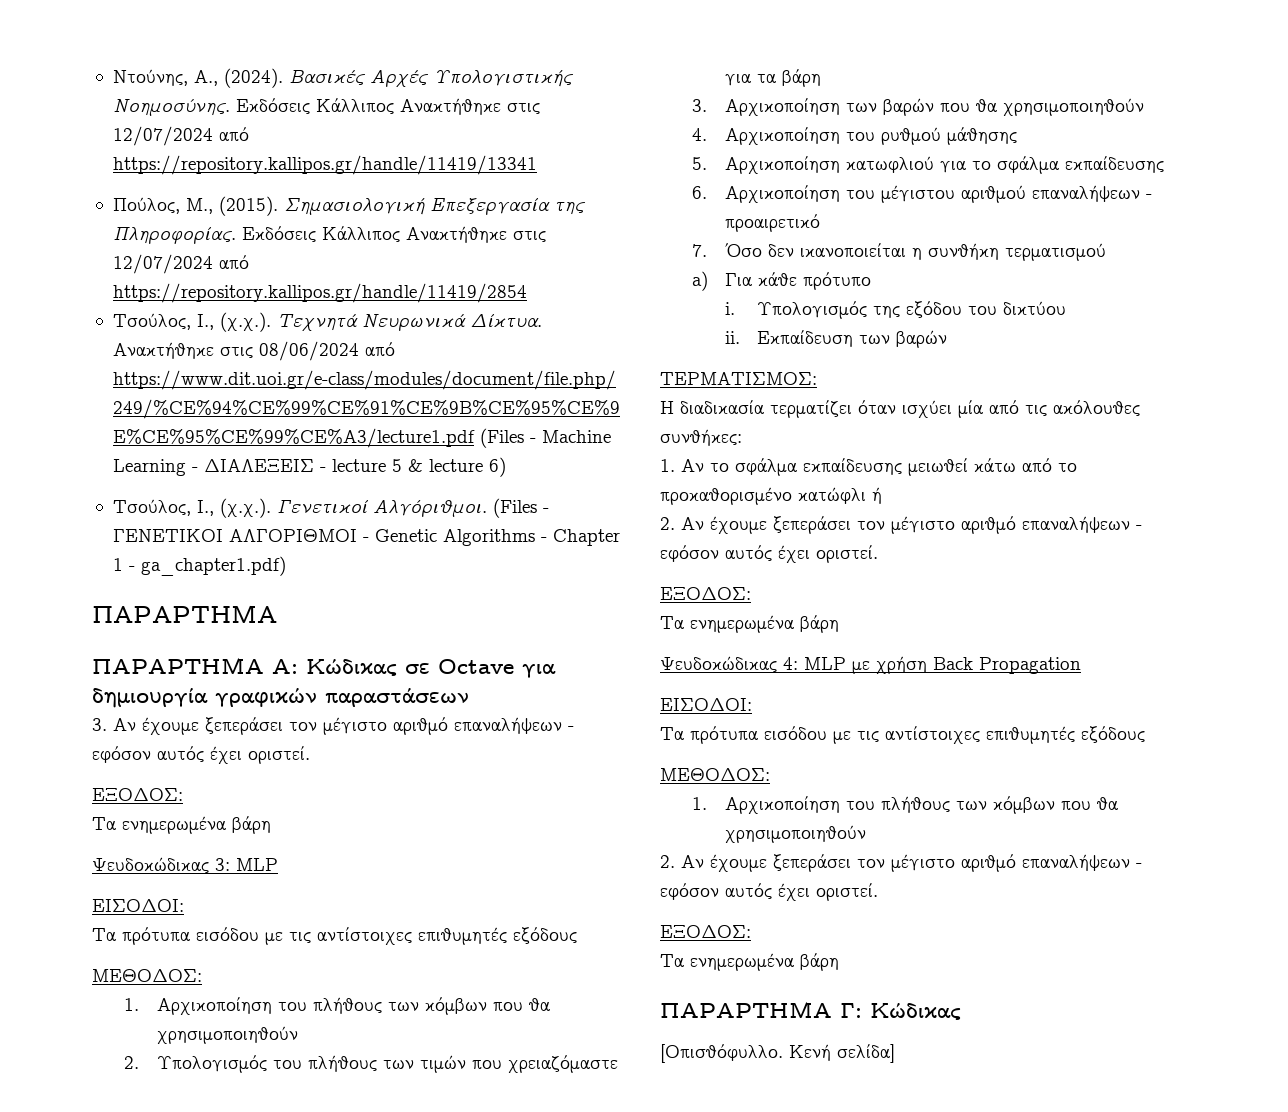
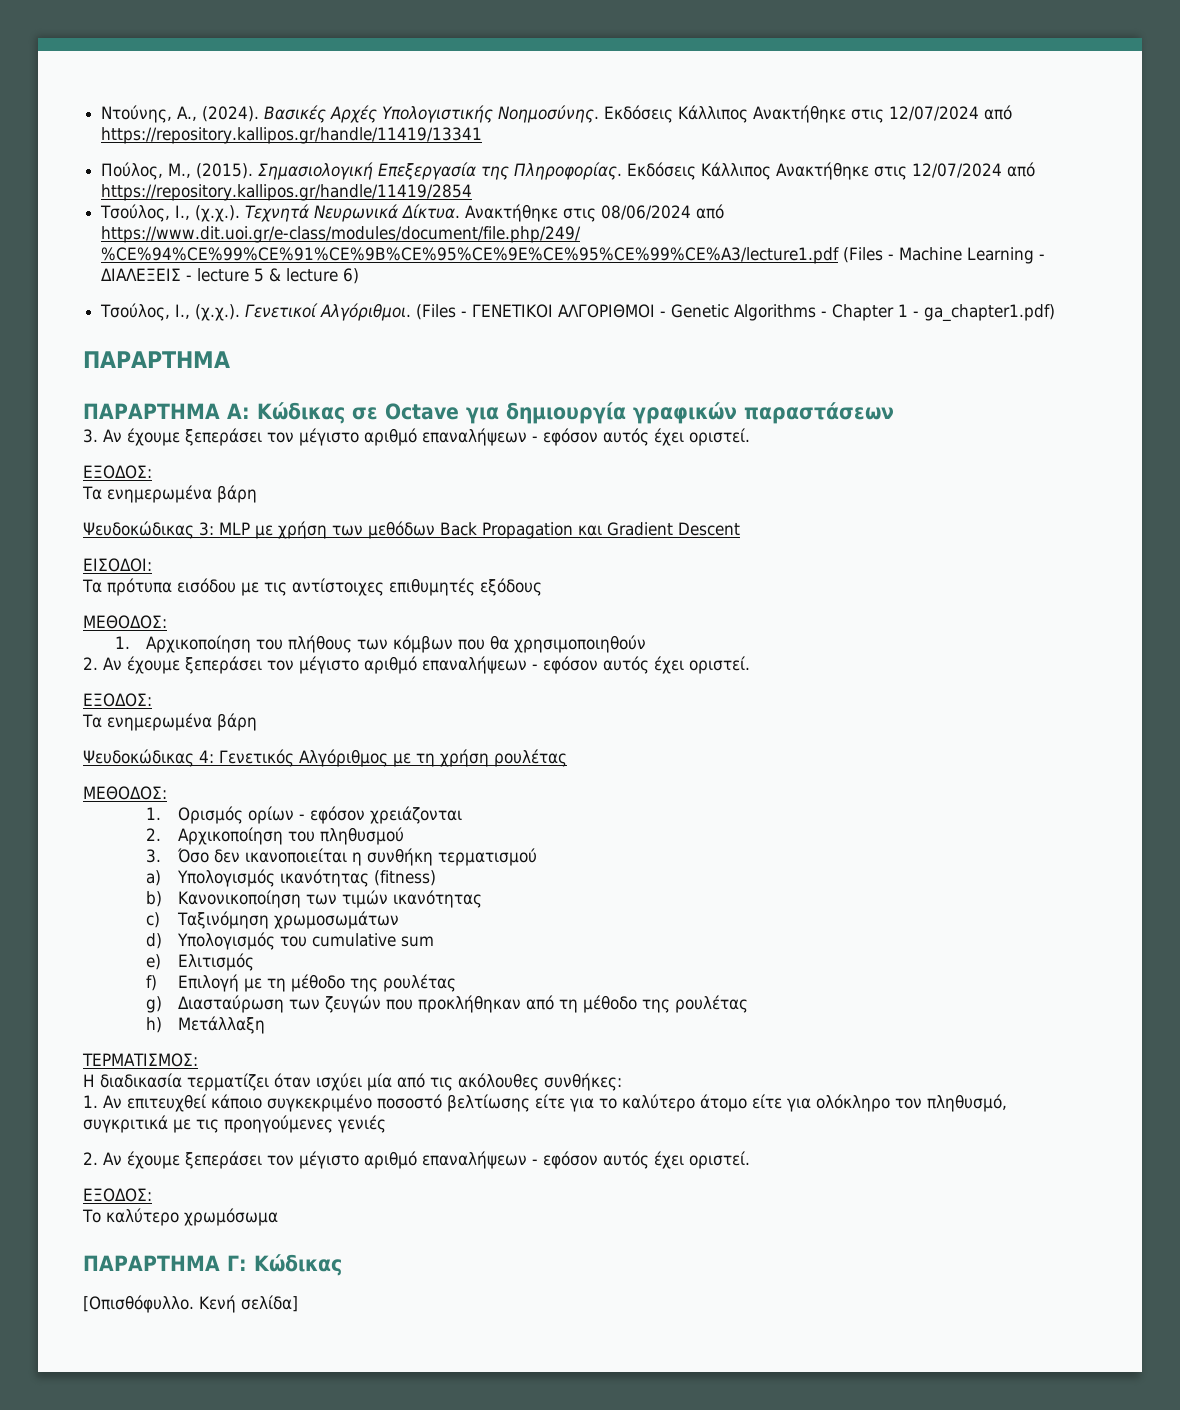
- Ψευδοκώδικας 3: MLP
- ΕΙΣΟΔΟΙ:
- Τα πρότυπα εισόδου με τις αντίστοιχες επιθυμητές εξόδους
- ΜΕΘΟΔΟΣ:
- 1. Αρχικοποίηση του πλήθους των κόμβων που θα χρησιμοποιηθούν
- 2. Υπολογισμός του πλήθους των τιμών που χρειαζόμαστε για τα βάρη
- 3. Αρχικοποίηση των βαρών που θα χρησιμοποιηθούν
- 4. Αρχικοποίηση του ρυθμού μάθησης
- 5. Αρχικοποίηση κατωφλιού για το σφάλμα εκπαίδευσης
- 6. Αρχικοποίηση του μέγιστου αριθμού επαναλήψεων - προαιρετικό
- 7. Όσο δεν ικανοποιείται η συνθήκη τερματισμού
- a) Για κάθε πρότυπο
- i. Υπολογισμός της εξόδου του δικτύου
- ii. Εκπαίδευση των βαρών
- ΤΕΡΜΑΤΙΣΜΟΣ:
- Η διαδικασία τερματίζει όταν ισχύει μία από τις ακόλουθες συνθήκες:
- 1. Αν το σφάλμα εκπαίδευσης μειωθεί κάτω από το προκαθορισμένο κατώφλι ή
- 2. Αν έχουμε ξεπεράσει τον μέγιστο αριθμό επαναλήψεων - εφόσον αυτός έχει οριστεί.
- ΕΞΟΔΟΣ:
- Τα ενημερωμένα βάρη
- Ψευδοκώδικας 4: MLP με χρήση Back Propagation
+ Ψευδοκώδικας 3: MLP με χρήση των μεθόδων Back Propagation και Gradient Descent
+ Ψευδοκώδικας 4: Γενετικός Αλγόριθμος με τη χρήση ρουλέτας
+ ΜΕΘΟΔΟΣ:
+ 1. Ορισμός ορίων - εφόσον χρειάζονται
+ 2. Αρχικοποίηση του πληθυσμού
+ 3. Όσο δεν ικανοποιείται η συνθήκη τερματισμού
+ a) Υπολογισμός ικανότητας (fitness)
+ b) Κανονικοποίηση των τιμών ικανότητας
+ c) Ταξινόμηση χρωμοσωμάτων
+ d) Υπολογισμός του cumulative sum
+ e) Ελιτισμός
+ f) Επιλογή με τη μέθοδο της ρουλέτας
+ g) Διασταύρωση των ζευγών που προκλήθηκαν από τη μέθοδο της ρουλέτας
+ h) Μετάλλαξη
+ ΤΕΡΜΑΤΙΣΜΟΣ:
+ Η διαδικασία τερματίζει όταν ισχύει μία από τις ακόλουθες συνθήκες:
+ 1. Αν επιτευχθεί κάποιο συγκεκριμένο ποσοστό βελτίωσης είτε για το καλύτερο άτομο είτε για ολόκληρο τον πληθυσμό, συγκριτικά με τις προηγούμενες γενιές
+ 2. Αν έχουμε ξεπεράσει τον μέγιστο αριθμό επαναλήψεων - εφόσον αυτός έχει οριστεί.
+ ΕΞΟΔΟΣ:
+ Το καλύτερο χρωμόσωμα

